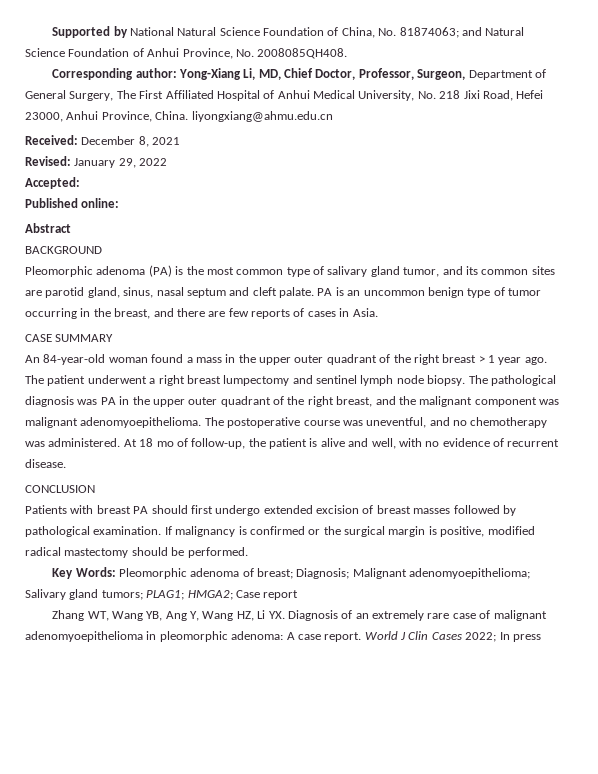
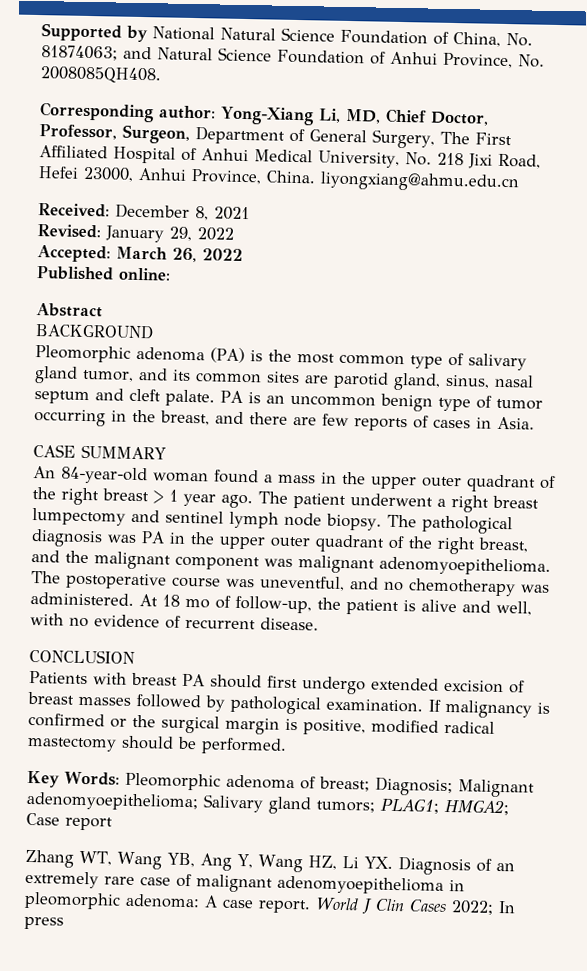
- Accepted:
+ Accepted: March 26, 2022

